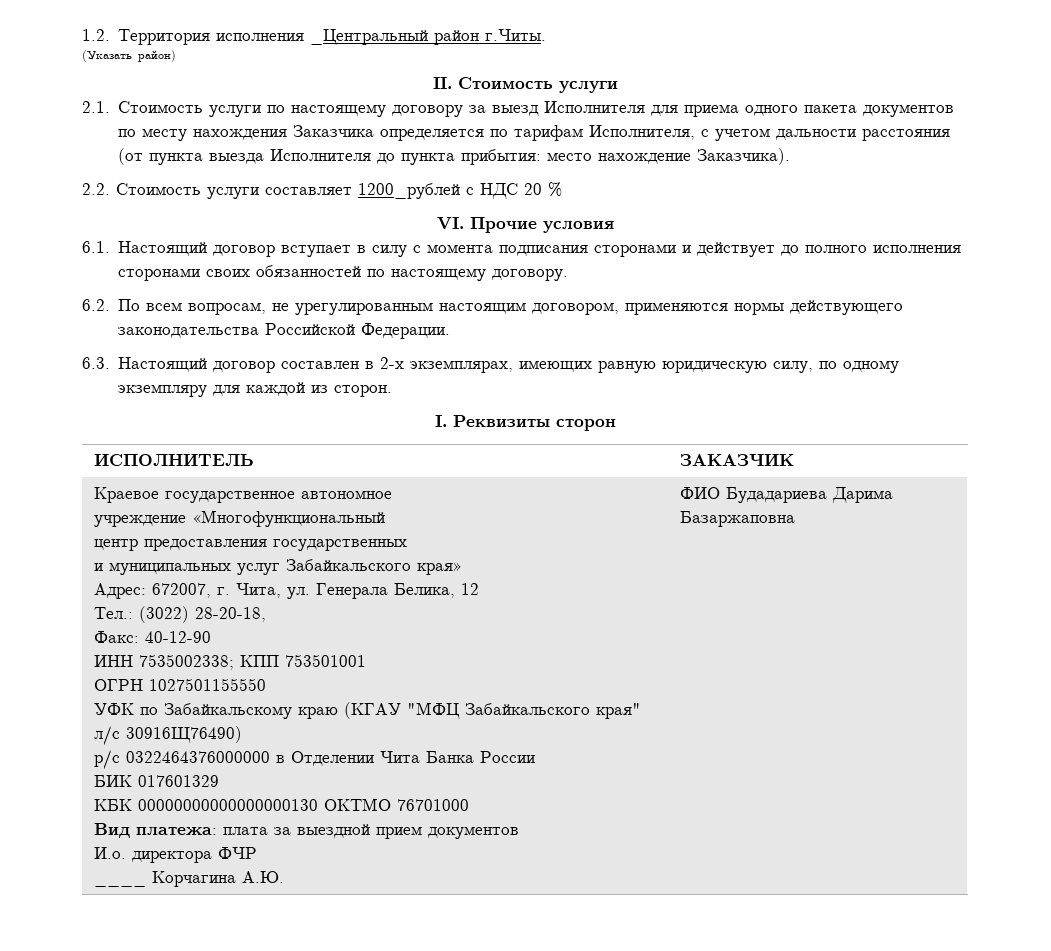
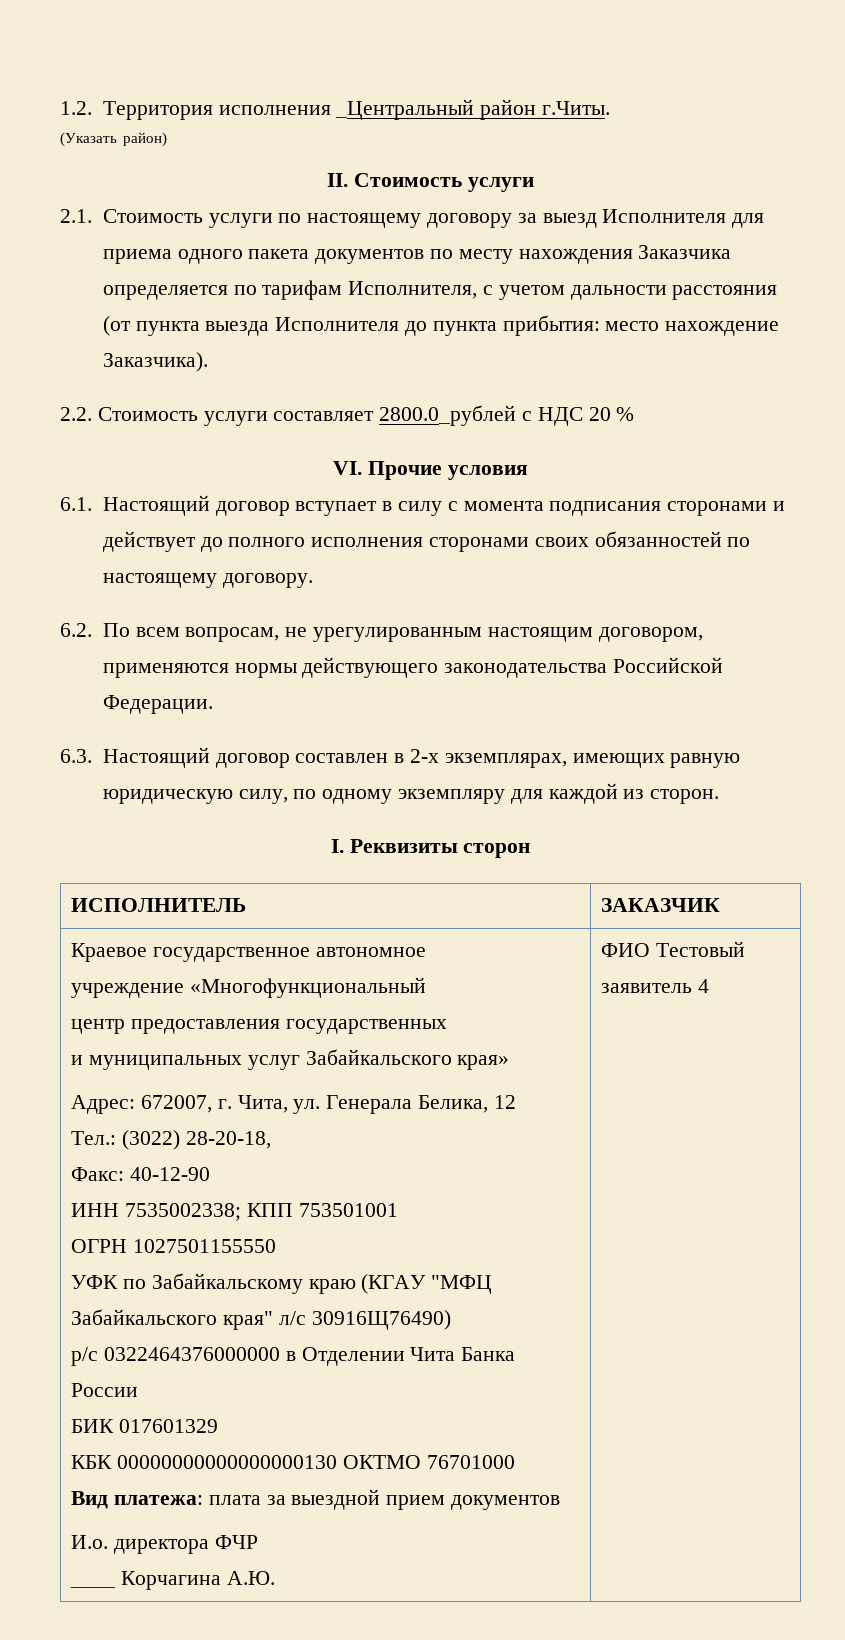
- 2.2. Стоимость услуги составляет 1200_рублей с НДС 20 %
+ 2.2. Стоимость услуги составляет 2800.0_рублей с НДС 20 %
- ФИО Будадариева Дарима Базаржаповна
+ ФИО Тестовый заявитель 4

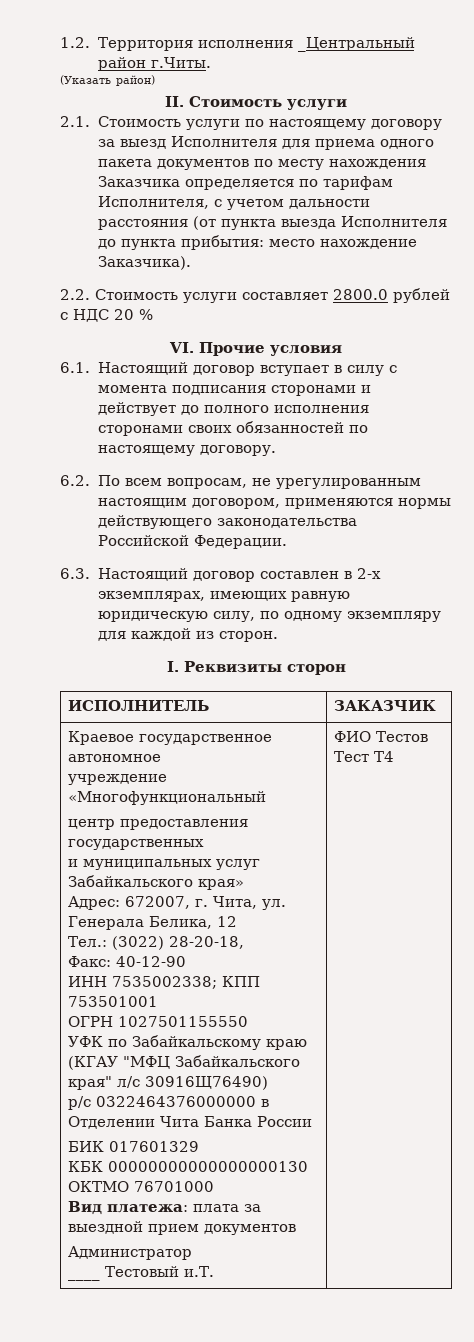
- 2.2. Стоимость услуги составляет 2800.0_рублей с НДС 20 %
+ 2.2. Стоимость услуги составляет 2800.0 рублей с НДС 20 %
- И.о. директора ФЧР
+ Администратор
- ____ Корчагина А.Ю.
+ ____ Тестовый и.Т.
- ФИО Тестовый заявитель 4
+ ФИО Тестов Тест Т4

